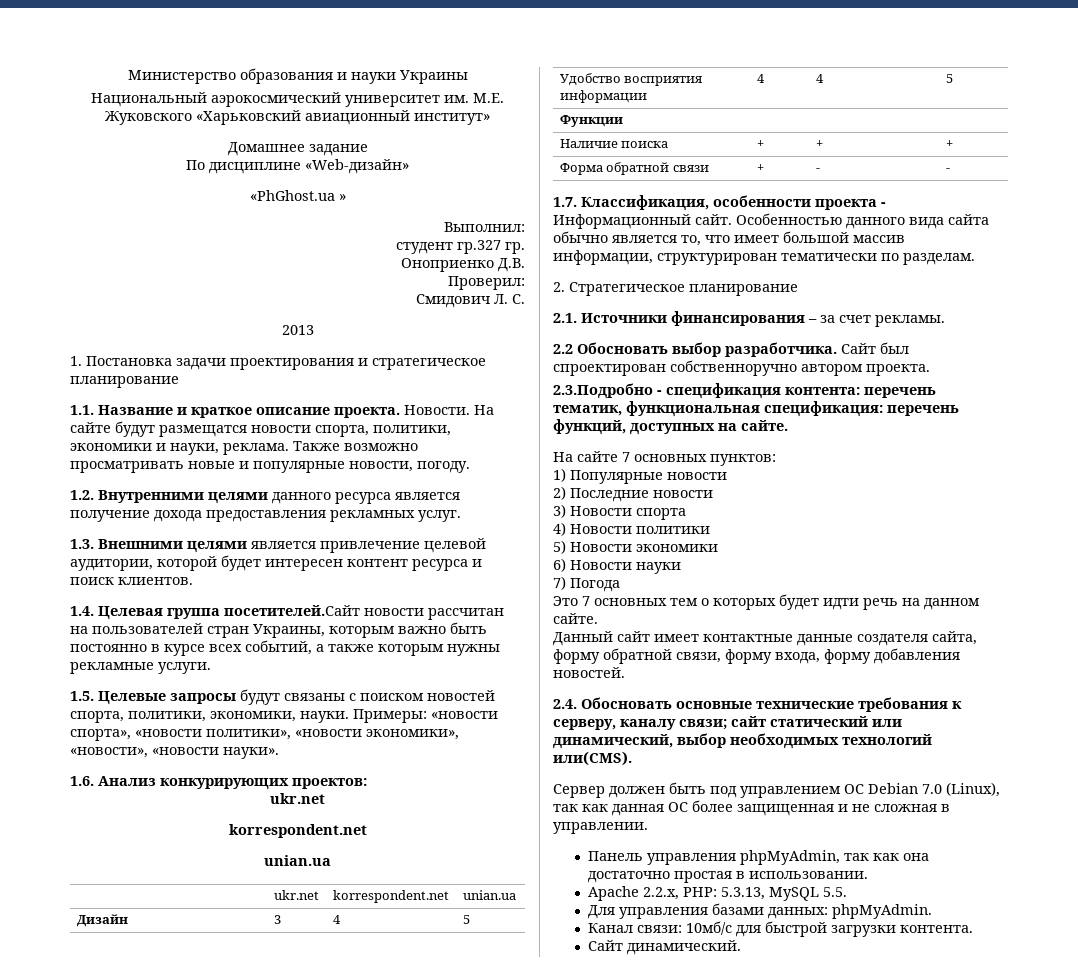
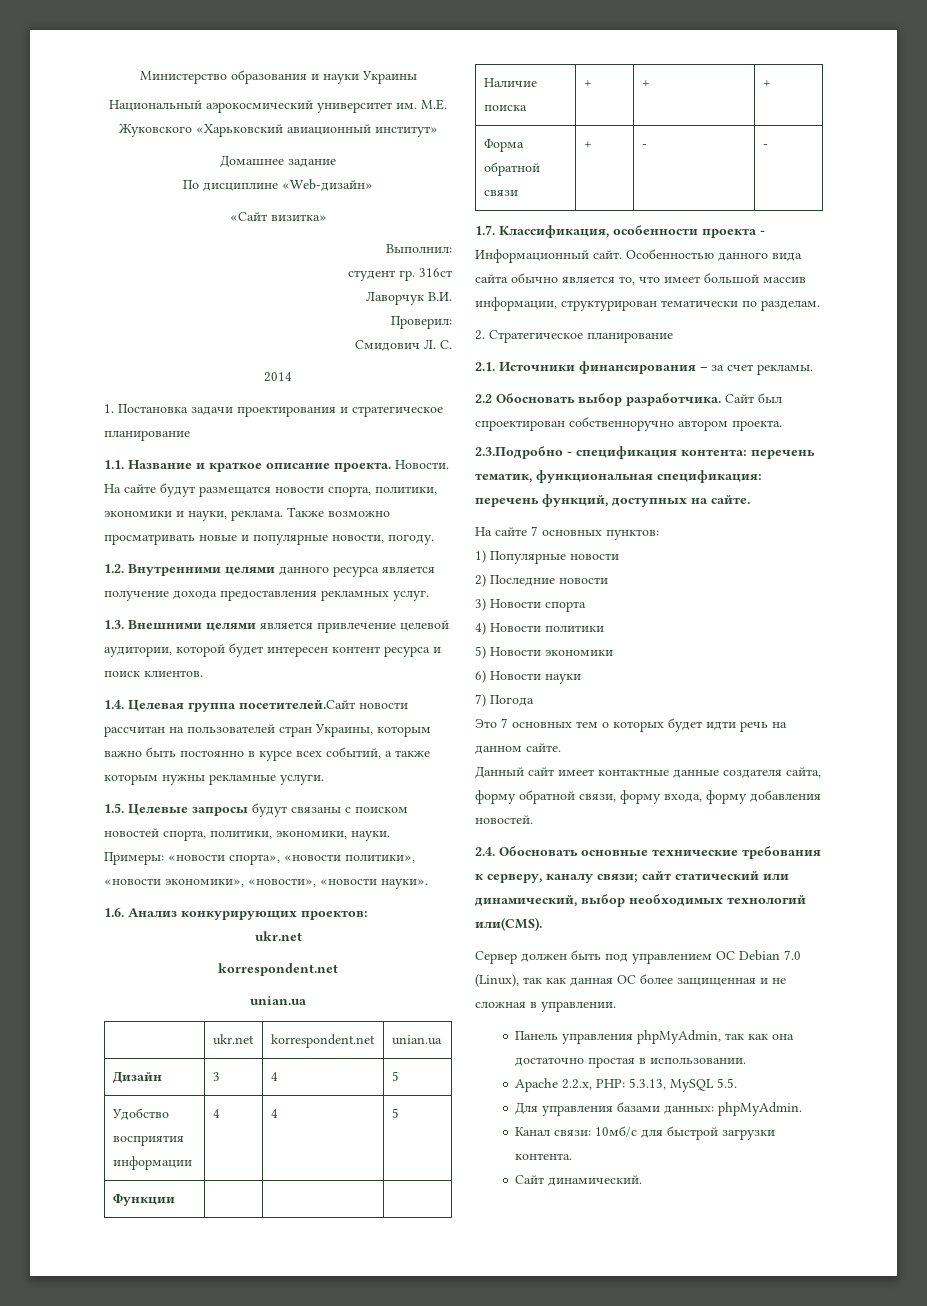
- «PhGhost.ua »
+ «Сайт визитка»
- студент гр.327 гр.
- Оноприенко Д.В.
+ студент гр. 316ст
+ Лаворчук В.И.
- 2013
+ 2014

